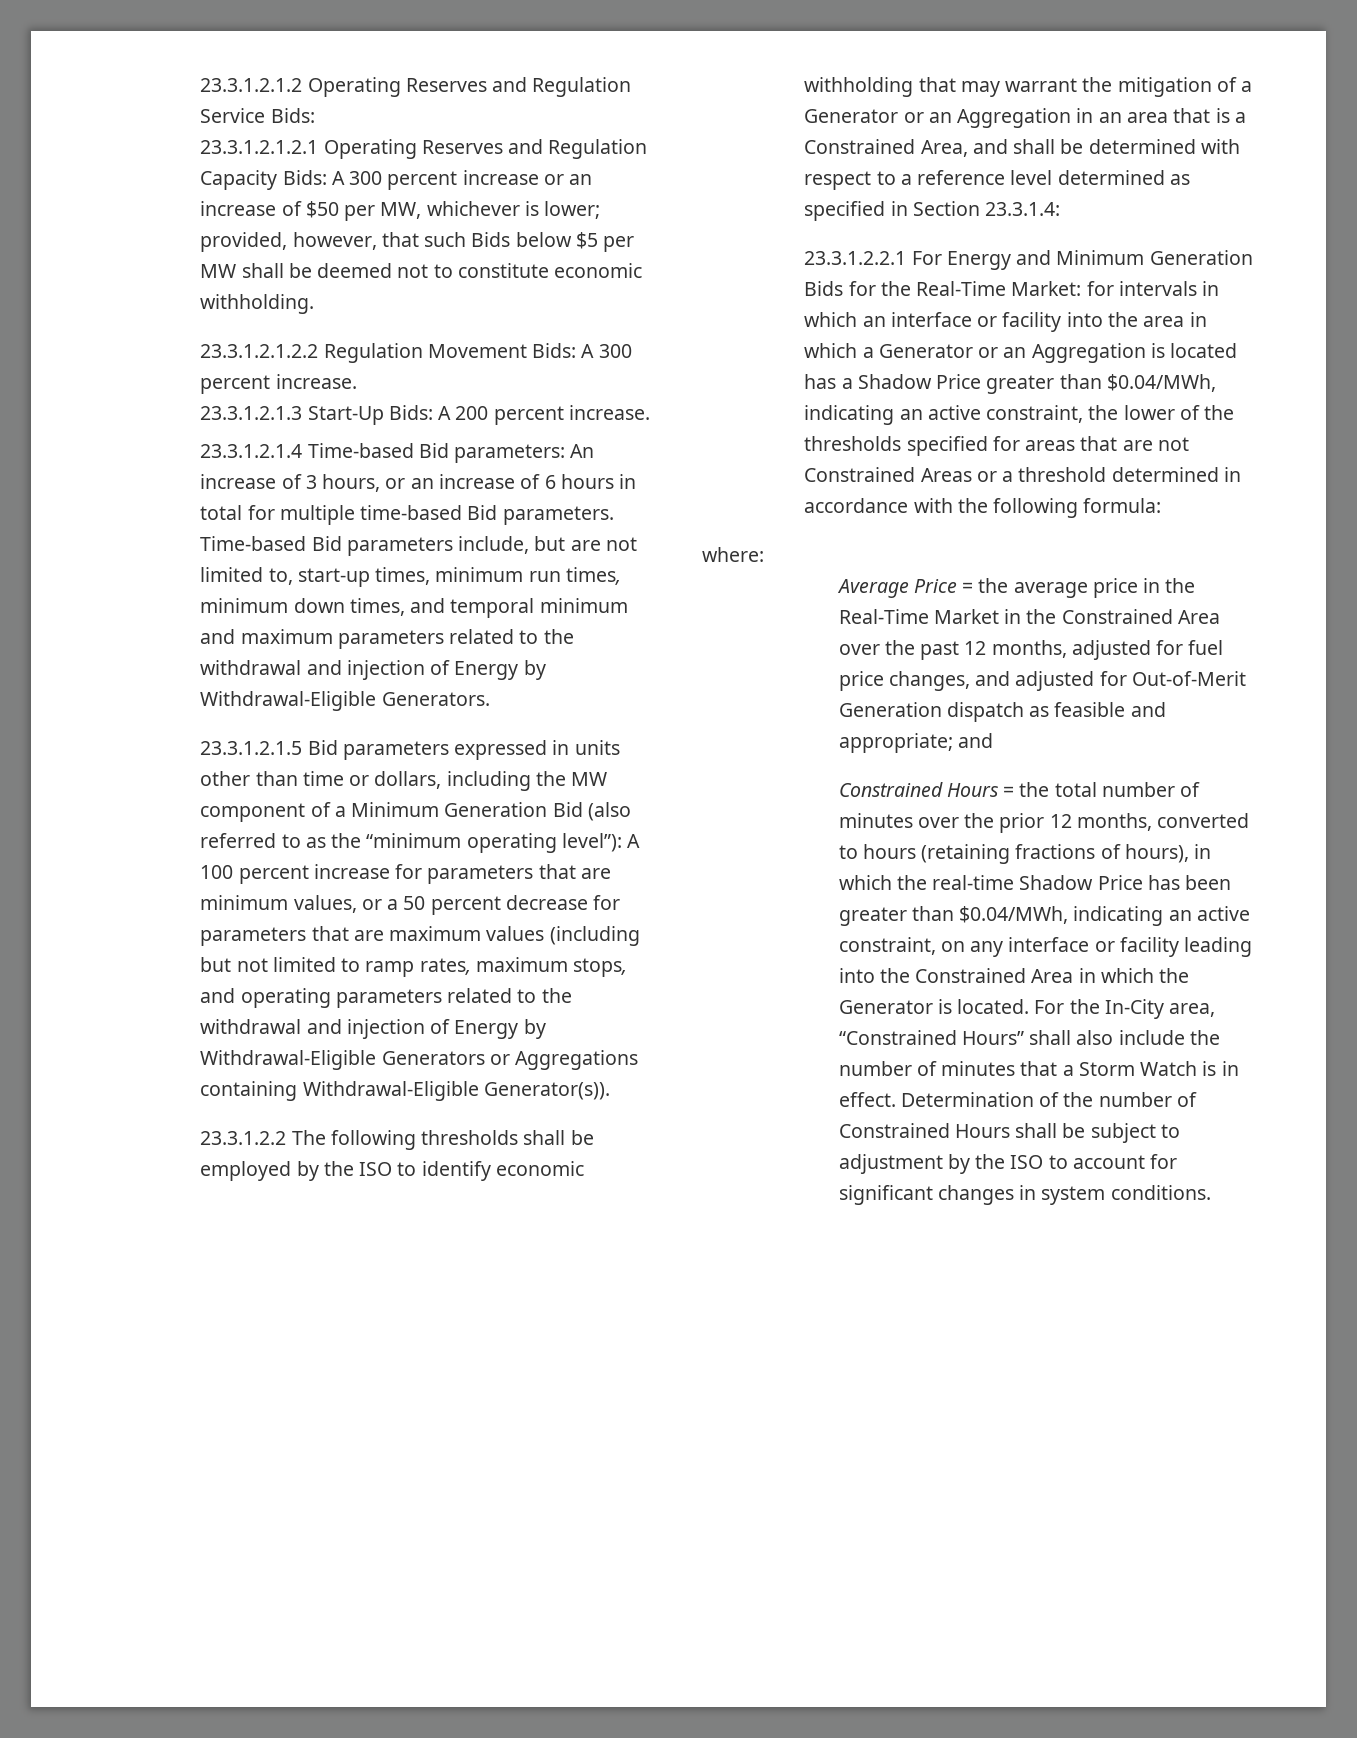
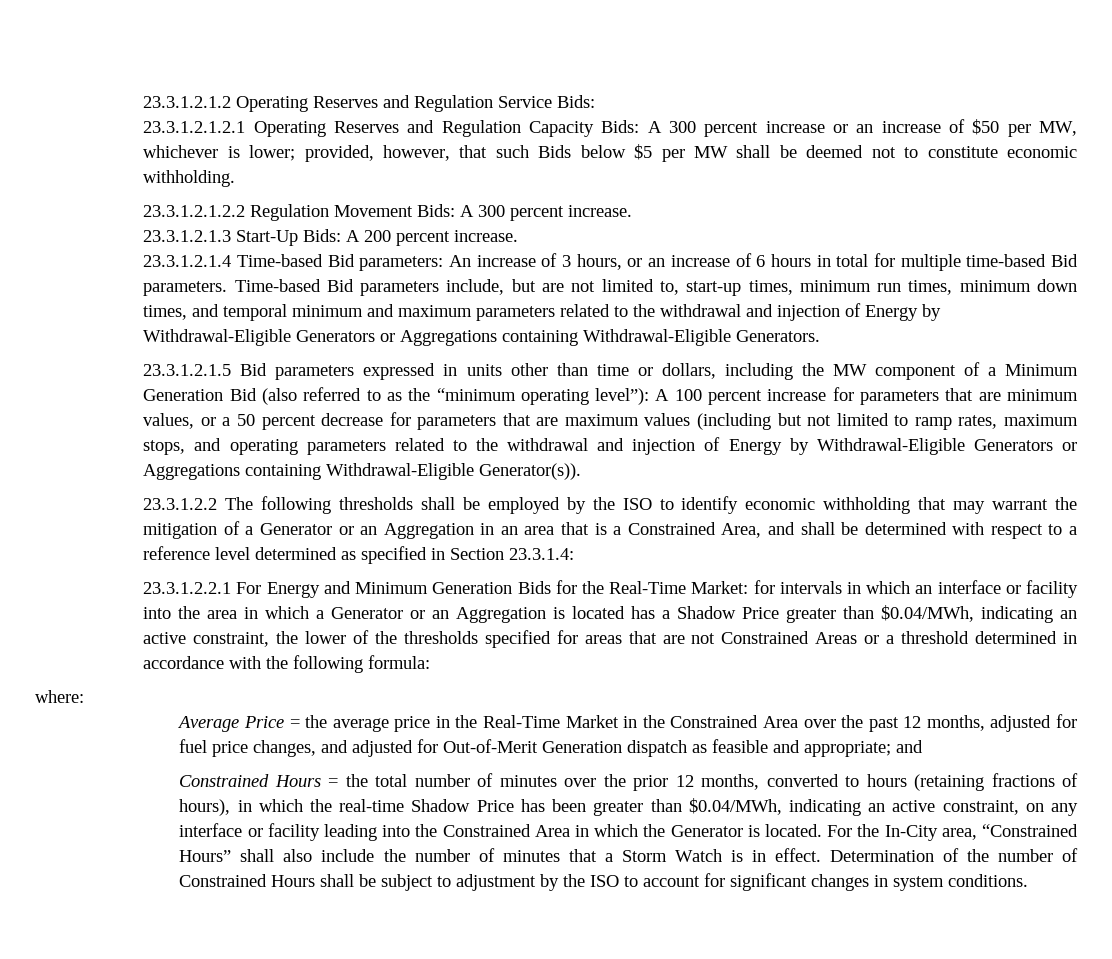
- Time-based Bid parameters include, but are not limited to, start-up times, minimum run times, minimum down times, and temporal minimum and maximum parameters related to the withdrawal and injection of Energy by Withdrawal-Eligible Generators.
+ Time-based Bid parameters include, but are not limited to, start-up times, minimum run times, minimum down times, and temporal minimum and maximum parameters related to the withdrawal and injection of Energy by Withdrawal-Eligible Generators or Aggregations containing Withdrawal-Eligible Generators.

